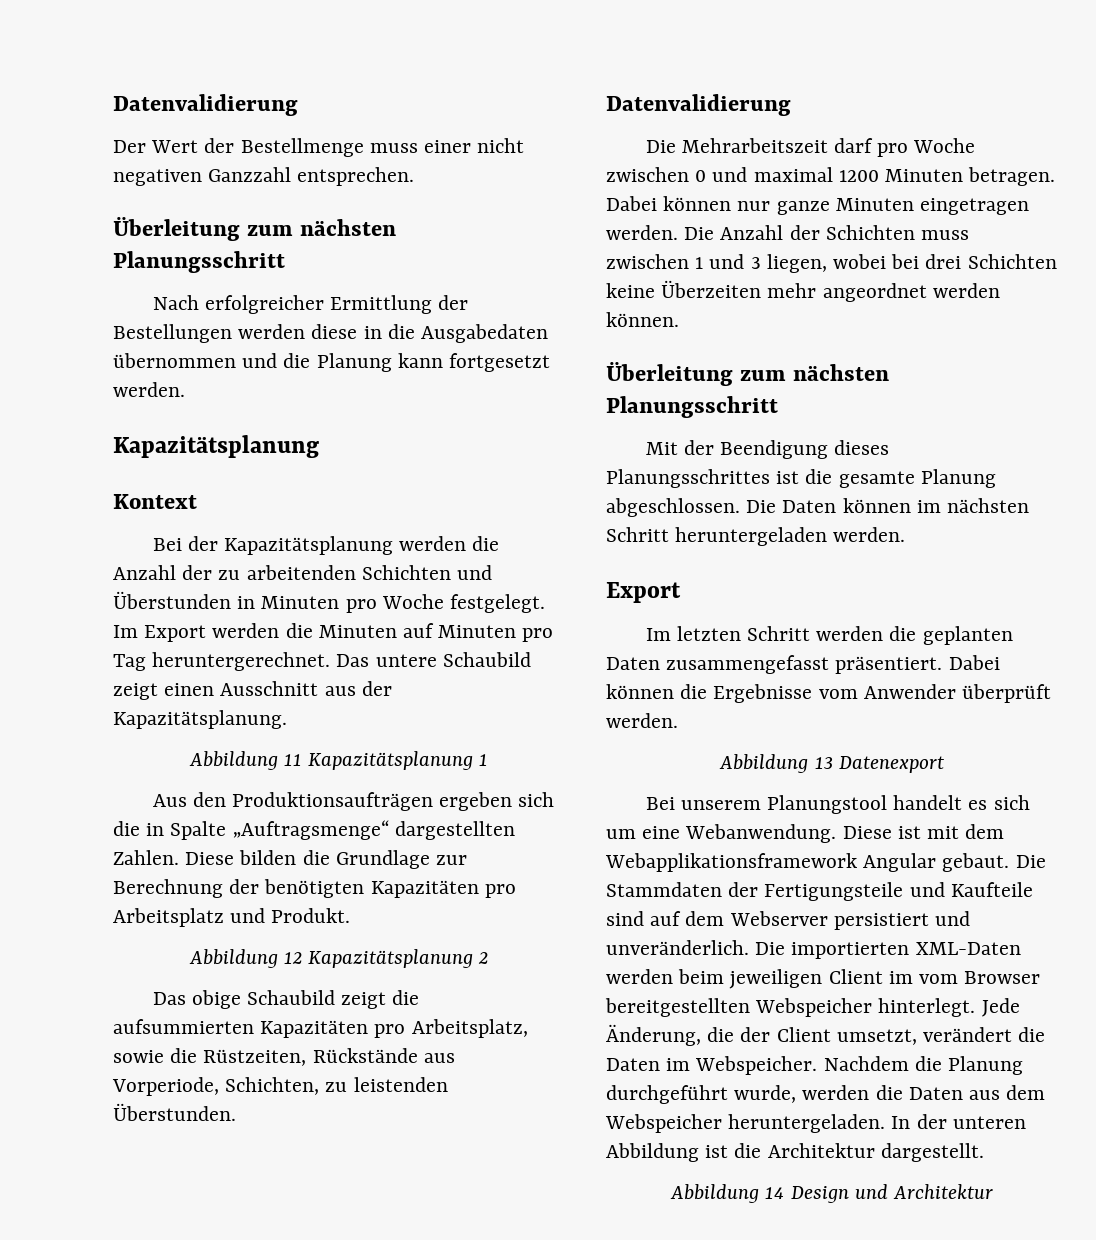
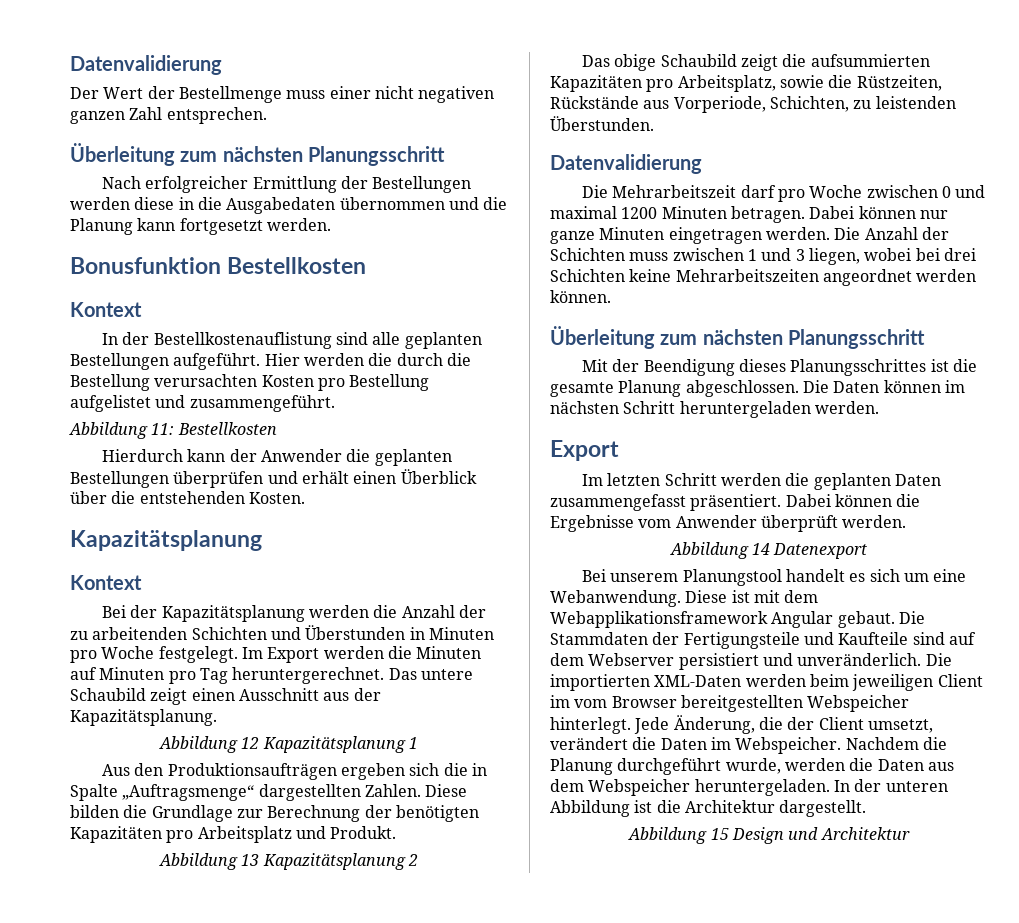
- Der Wert der Bestellmenge muss einer nicht negativen Ganzzahl entsprechen.
+ Der Wert der Bestellmenge muss einer nicht negativen ganzen Zahl entsprechen.
+ Bonusfunktion Bestellkosten
+ Kontext
+ In der Bestellkostenauflistung sind alle geplanten Bestellungen aufgeführt. Hier werden die durch die Bestellung verursachten Kosten pro Bestellung aufgelistet und zusammengeführt.
+ Abbildung 11: Bestellkosten
+ Hierdurch kann der Anwender die geplanten Bestellungen überprüfen und erhält einen Überblick über die entstehenden Kosten.
- Abbildung 11 Kapazitätsplanung 1
+ Abbildung 12 Kapazitätsplanung 1
- Abbildung 12 Kapazitätsplanung 2
+ Abbildung 13 Kapazitätsplanung 2
- Die Anzahl der Schichten muss zwischen 1 und 3 liegen, wobei bei drei Schichten keine Überzeiten mehr angeordnet werden können.
+ Die Anzahl der Schichten muss zwischen 1 und 3 liegen, wobei bei drei Schichten keine Mehrarbeitszeiten angeordnet werden können.
- Abbildung 13 Datenexport
+ Abbildung 14 Datenexport
- Abbildung 14 Design und Architektur
+ Abbildung 15 Design und Architektur

